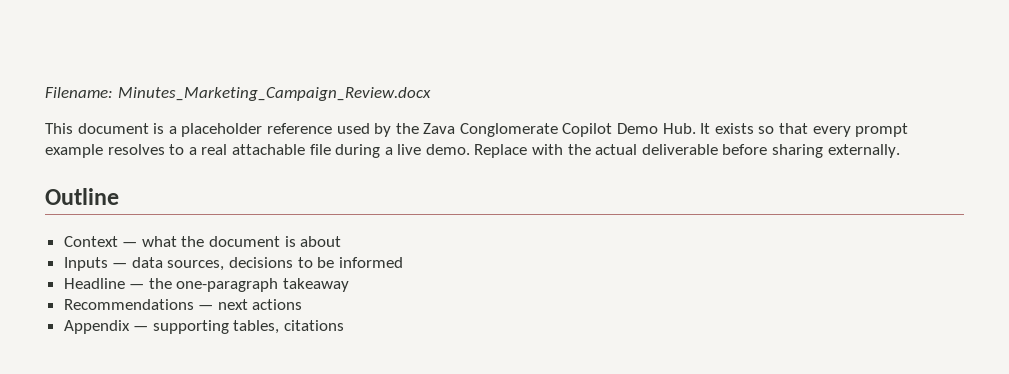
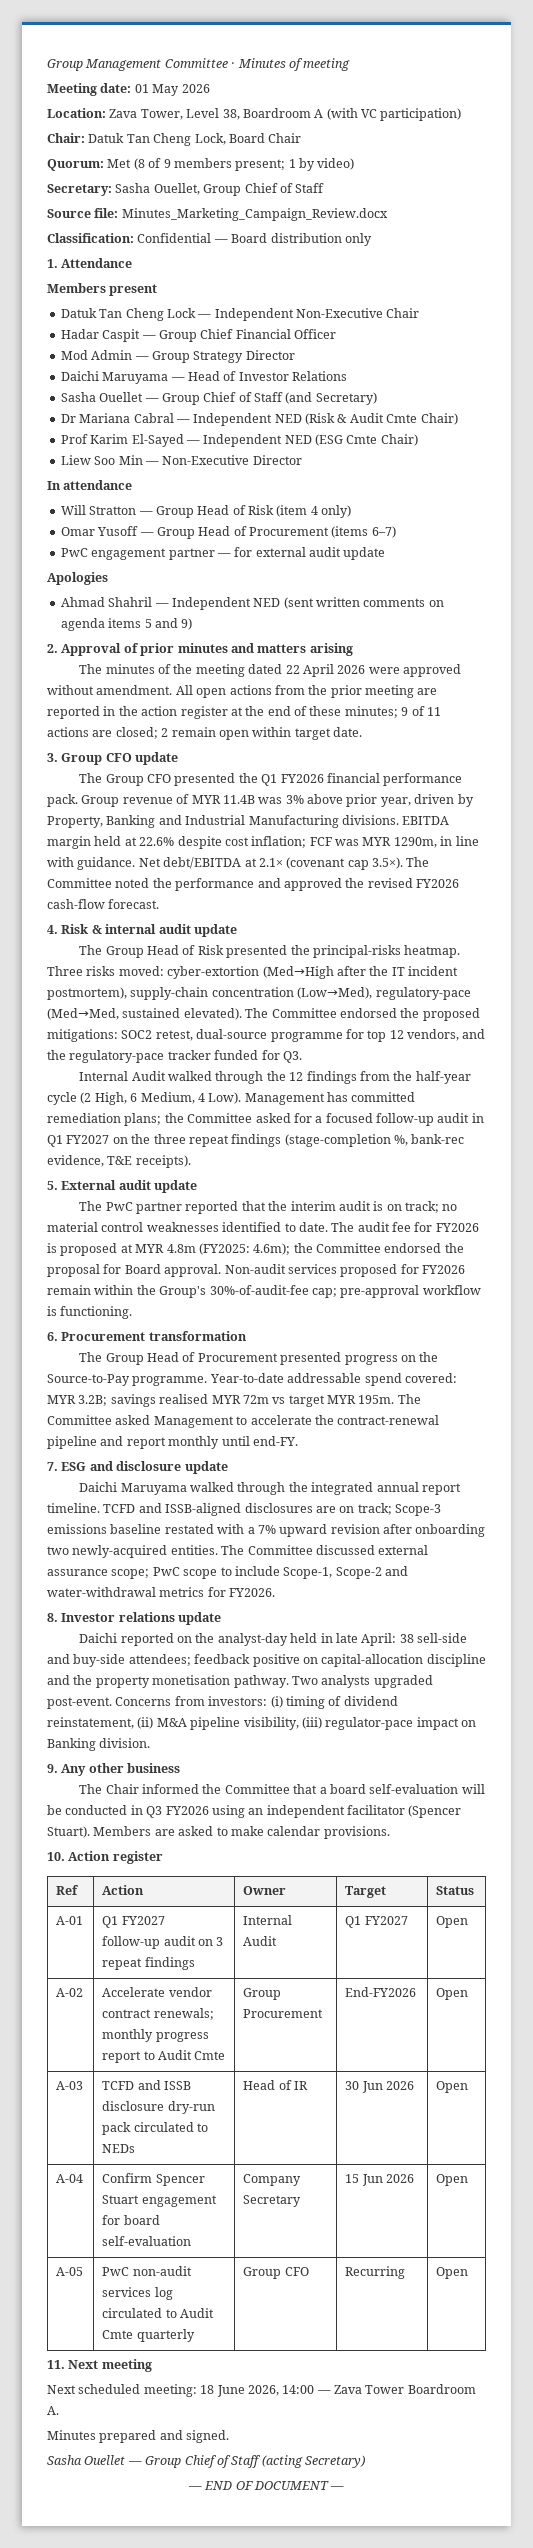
- Filename: Minutes_Marketing_Campaign_Review.docx
- This document is a placeholder reference used by the Zava Conglomerate Copilot Demo Hub. It exists so that every prompt example resolves to a real attachable file during a live demo. Replace with the actual deliverable before sharing externally.
- Outline
- Context — what the document is about
- Inputs — data sources, decisions to be informed
- Headline — the one-paragraph takeaway
- Recommendations — next actions
- Appendix — supporting tables, citations
+ Group Management Committee · Minutes of meeting
+ Meeting date: 01 May 2026
+ Location: Zava Tower, Level 38, Boardroom A (with VC participation)
+ Chair: Datuk Tan Cheng Lock, Board Chair
+ Quorum: Met (8 of 9 members present; 1 by video)
+ Secretary: Sasha Ouellet, Group Chief of Staff
+ Source file: Minutes_Marketing_Campaign_Review.docx
+ Classification: Confidential — Board distribution only
+ 1. Attendance
+ Members present
+ Datuk Tan Cheng Lock — Independent Non-Executive Chair
+ Hadar Caspit — Group Chief Financial Officer
+ Mod Admin — Group Strategy Director
+ Daichi Maruyama — Head of Investor Relations
+ Sasha Ouellet — Group Chief of Staff (and Secretary)
+ Dr Mariana Cabral — Independent NED (Risk & Audit Cmte Chair)
+ Prof Karim El-Sayed — Independent NED (ESG Cmte Chair)
+ Liew Soo Min — Non-Executive Director
+ In attendance
+ Will Stratton — Group Head of Risk (item 4 only)
+ Omar Yusoff — Group Head of Procurement (items 6–7)
+ PwC engagement partner — for external audit update
+ Apologies
+ Ahmad Shahril — Independent NED (sent written comments on agenda items 5 and 9)
+ 2. Approval of prior minutes and matters arising
+ The minutes of the meeting dated 22 April 2026 were approved without amendment. All open actions from the prior meeting are reported in the action register at the end of these minutes; 9 of 11 actions are closed; 2 remain open within target date.
+ 3. Group CFO update
+ The Group CFO presented the Q1 FY2026 financial performance pack. Group revenue of MYR 11.4B was 3% above prior year, driven by Property, Banking and Industrial Manufacturing divisions. EBITDA margin held at 22.6% despite cost inflation; FCF was MYR 1290m, in line with guidance. Net debt/EBITDA at 2.1× (covenant cap 3.5×). The Committee noted the performance and approved the revised FY2026 cash-flow forecast.
+ 4. Risk & internal audit update
+ The Group Head of Risk presented the principal-risks heatmap. Three risks moved: cyber-extortion (Med→High after the IT incident postmortem), supply-chain concentration (Low→Med), regulatory-pace (Med→Med, sustained elevated). The Committee endorsed the proposed mitigations: SOC2 retest, dual-source programme for top 12 vendors, and the regulatory-pace tracker funded for Q3.
+ Internal Audit walked through the 12 findings from the half-year cycle (2 High, 6 Medium, 4 Low). Management has committed remediation plans; the Committee asked for a focused follow-up audit in Q1 FY2027 on the three repeat findings (stage-completion %, bank-rec evidence, T&E receipts).
+ 5. External audit update
+ The PwC partner reported that the interim audit is on track; no material control weaknesses identified to date. The audit fee for FY2026 is proposed at MYR 4.8m (FY2025: 4.6m); the Committee endorsed the proposal for Board approval. Non-audit services proposed for FY2026 remain within the Group's 30%-of-audit-fee cap; pre-approval workflow is functioning.
+ 6. Procurement transformation
+ The Group Head of Procurement presented progress on the Source-to-Pay programme. Year-to-date addressable spend covered: MYR 3.2B; savings realised MYR 72m vs target MYR 195m. The Committee asked Management to accelerate the contract-renewal pipeline and report monthly until end-FY.
+ 7. ESG and disclosure update
+ Daichi Maruyama walked through the integrated annual report timeline. TCFD and ISSB-aligned disclosures are on track; Scope-3 emissions baseline restated with a 7% upward revision after onboarding two newly-acquired entities. The Committee discussed external assurance scope; PwC scope to include Scope-1, Scope-2 and water-withdrawal metrics for FY2026.
+ 8. Investor relations update
+ Daichi reported on the analyst-day held in late April: 38 sell-side and buy-side attendees; feedback positive on capital-allocation discipline and the property monetisation pathway. Two analysts upgraded post-event. Concerns from investors: (i) timing of dividend reinstatement, (ii) M&A pipeline visibility, (iii) regulator-pace impact on Banking division.
+ 9. Any other business
+ The Chair informed the Committee that a board self-evaluation will be conducted in Q3 FY2026 using an independent facilitator (Spencer Stuart). Members are asked to make calendar provisions.
+ 10. Action register
+ Ref | Action | Owner | Target | Status
+ A-01 | Q1 FY2027 follow-up audit on 3 repeat findings | Internal Audit | Q1 FY2027 | Open
+ A-02 | Accelerate vendor contract renewals; monthly progress report to Audit Cmte | Group Procurement | End-FY2026 | Open
+ A-03 | TCFD and ISSB disclosure dry-run pack circulated to NEDs | Head of IR | 30 Jun 2026 | Open
+ A-04 | Confirm Spencer Stuart engagement for board self-evaluation | Company Secretary | 15 Jun 2026 | Open
+ A-05 | PwC non-audit services log circulated to Audit Cmte quarterly | Group CFO | Recurring | Open
+ 11. Next meeting
+ Next scheduled meeting: 18 June 2026, 14:00 — Zava Tower Boardroom A.
+ Minutes prepared and signed.
+ Sasha Ouellet — Group Chief of Staff (acting Secretary)
+ — END OF DOCUMENT —

